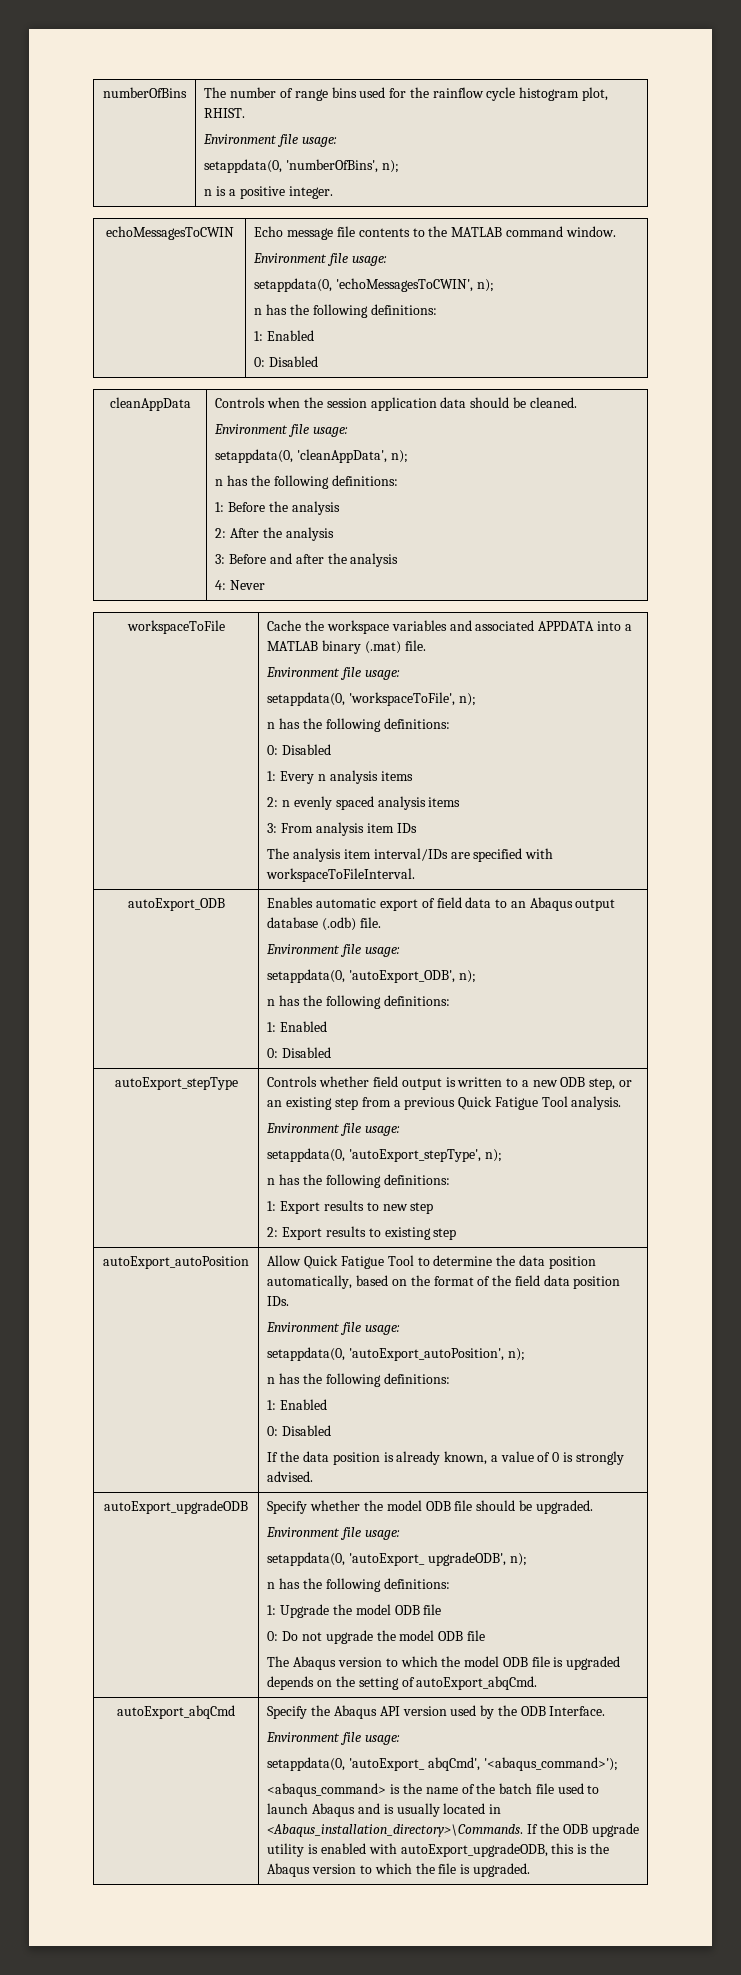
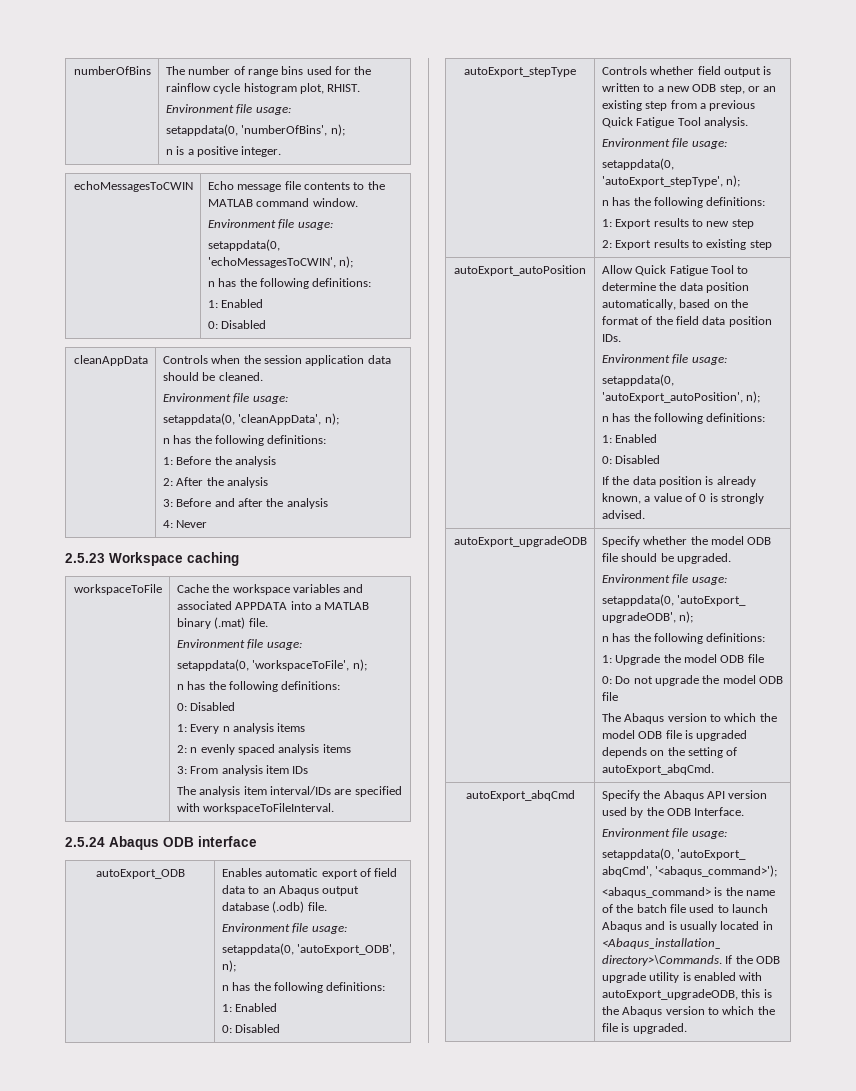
+ 2.5.23 Workspace caching
+ 2.5.24 Abaqus ODB interface

